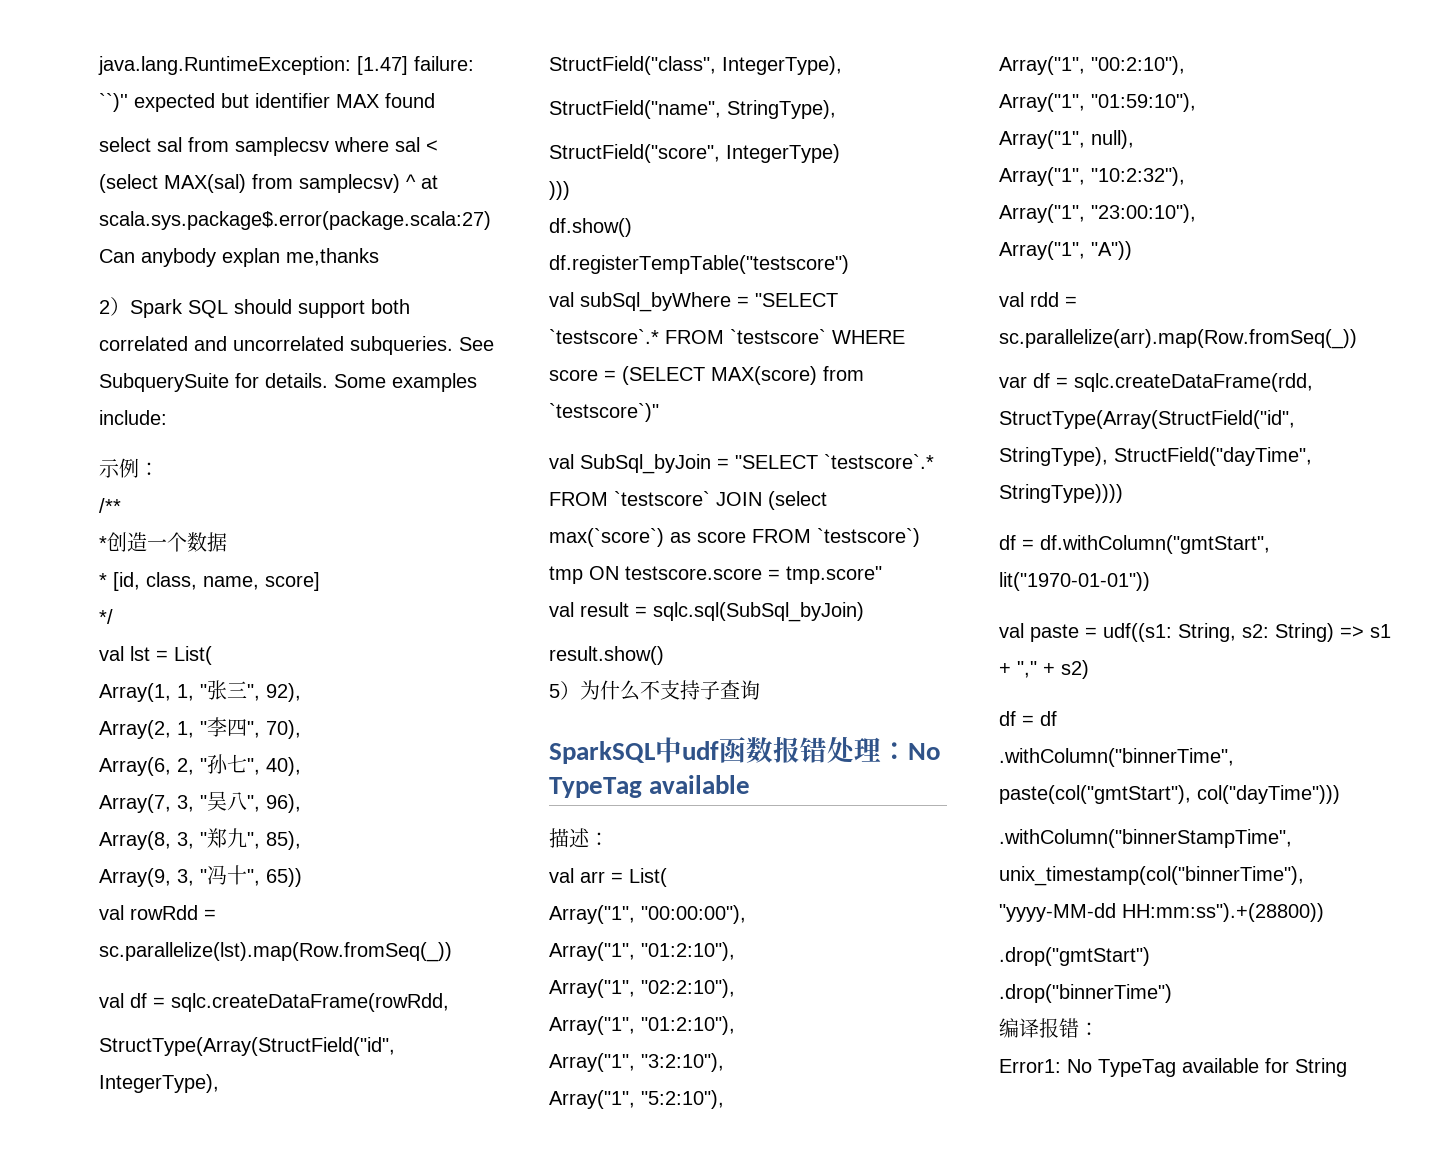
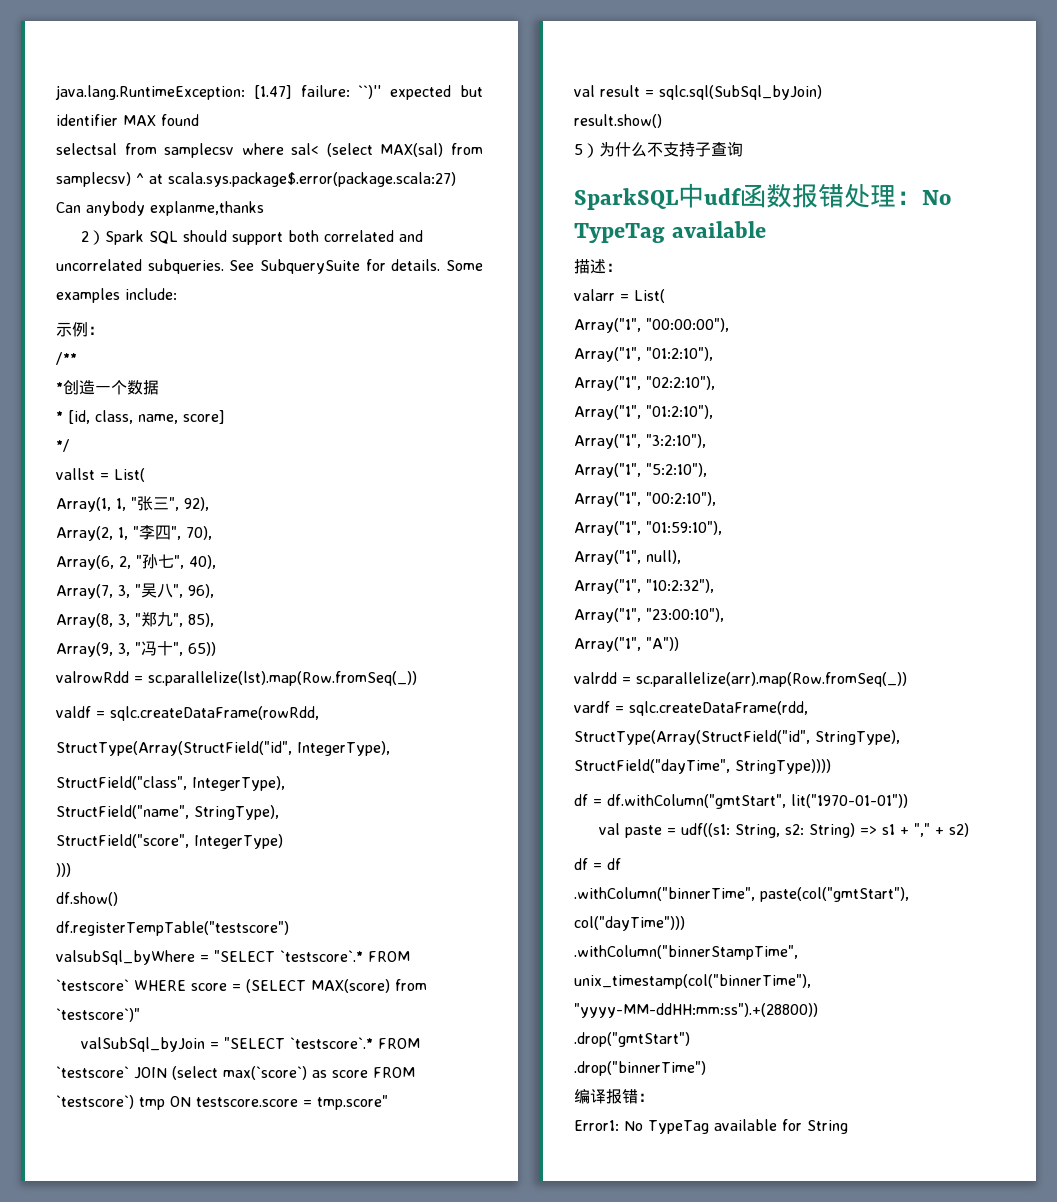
- select sal from samplecsv where sal < (select MAX(sal) from samplecsv) ^ at scala.sys.package$.error(package.scala:27) Can anybody explan me,thanks
+ selectsal from samplecsv where sal< (select MAX(sal) from samplecsv) ^ at scala.sys.package$.error(package.scala:27) Can anybody explanme,thanks
- val lst = List(
+ vallst = List(
- val rowRdd = sc.parallelize(lst).map(Row.fromSeq(_))
+ valrowRdd = sc.parallelize(lst).map(Row.fromSeq(_))
- val df = sqlc.createDataFrame(rowRdd,
+ valdf = sqlc.createDataFrame(rowRdd,
- val subSql_byWhere = "SELECT `testscore`.* FROM `testscore` WHERE score = (SELECT MAX(score) from `testscore`)"
+ valsubSql_byWhere = "SELECT `testscore`.* FROM `testscore` WHERE score = (SELECT MAX(score) from `testscore`)"
- val SubSql_byJoin = "SELECT `testscore`.* FROM `testscore` JOIN (select max(`score`) as score FROM `testscore`) tmp ON testscore.score = tmp.score"
+ valSubSql_byJoin = "SELECT `testscore`.* FROM `testscore` JOIN (select max(`score`) as score FROM `testscore`) tmp ON testscore.score = tmp.score"
- val arr = List(
+ valarr = List(
- val rdd = sc.parallelize(arr).map(Row.fromSeq(_))
+ valrdd = sc.parallelize(arr).map(Row.fromSeq(_))
- var df = sqlc.createDataFrame(rdd, StructType(Array(StructField("id", StringType), StructField("dayTime", StringType))))
+ vardf = sqlc.createDataFrame(rdd, StructType(Array(StructField("id", StringType), StructField("dayTime", StringType))))
- .withColumn("binnerStampTime", unix_timestamp(col("binnerTime"), "yyyy-MM-dd HH:mm:ss").+(28800))
+ .withColumn("binnerStampTime", unix_timestamp(col("binnerTime"), "yyyy-MM-ddHH:mm:ss").+(28800))

